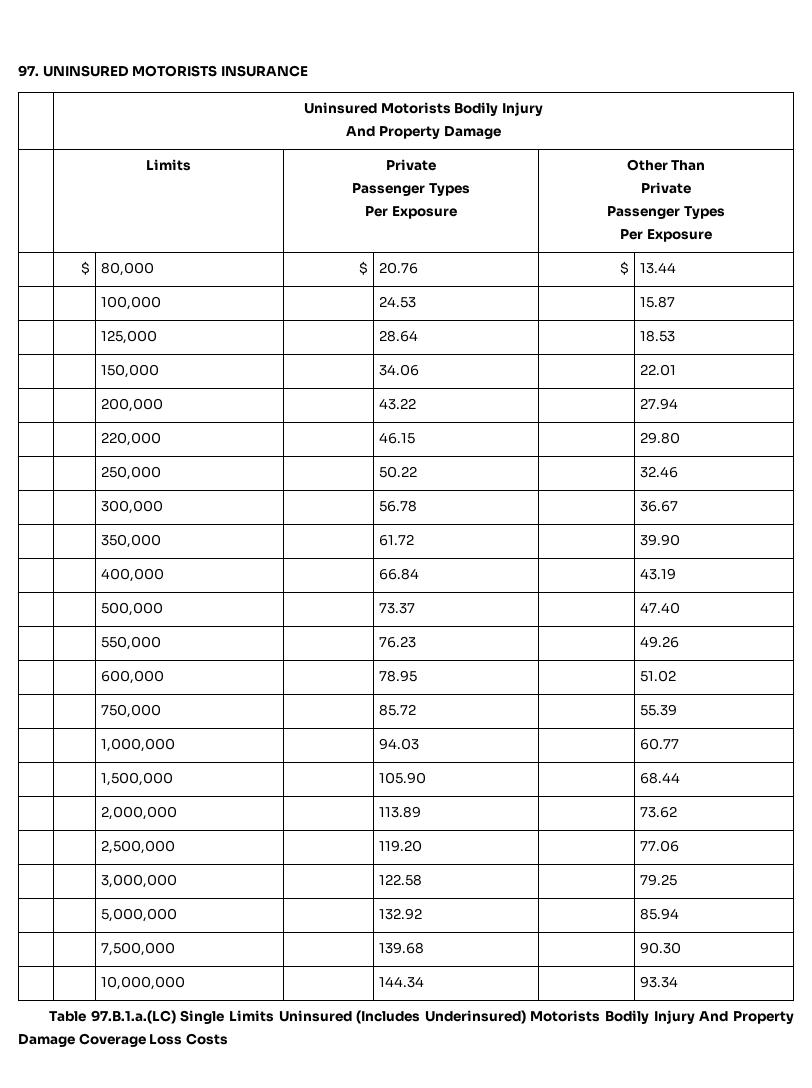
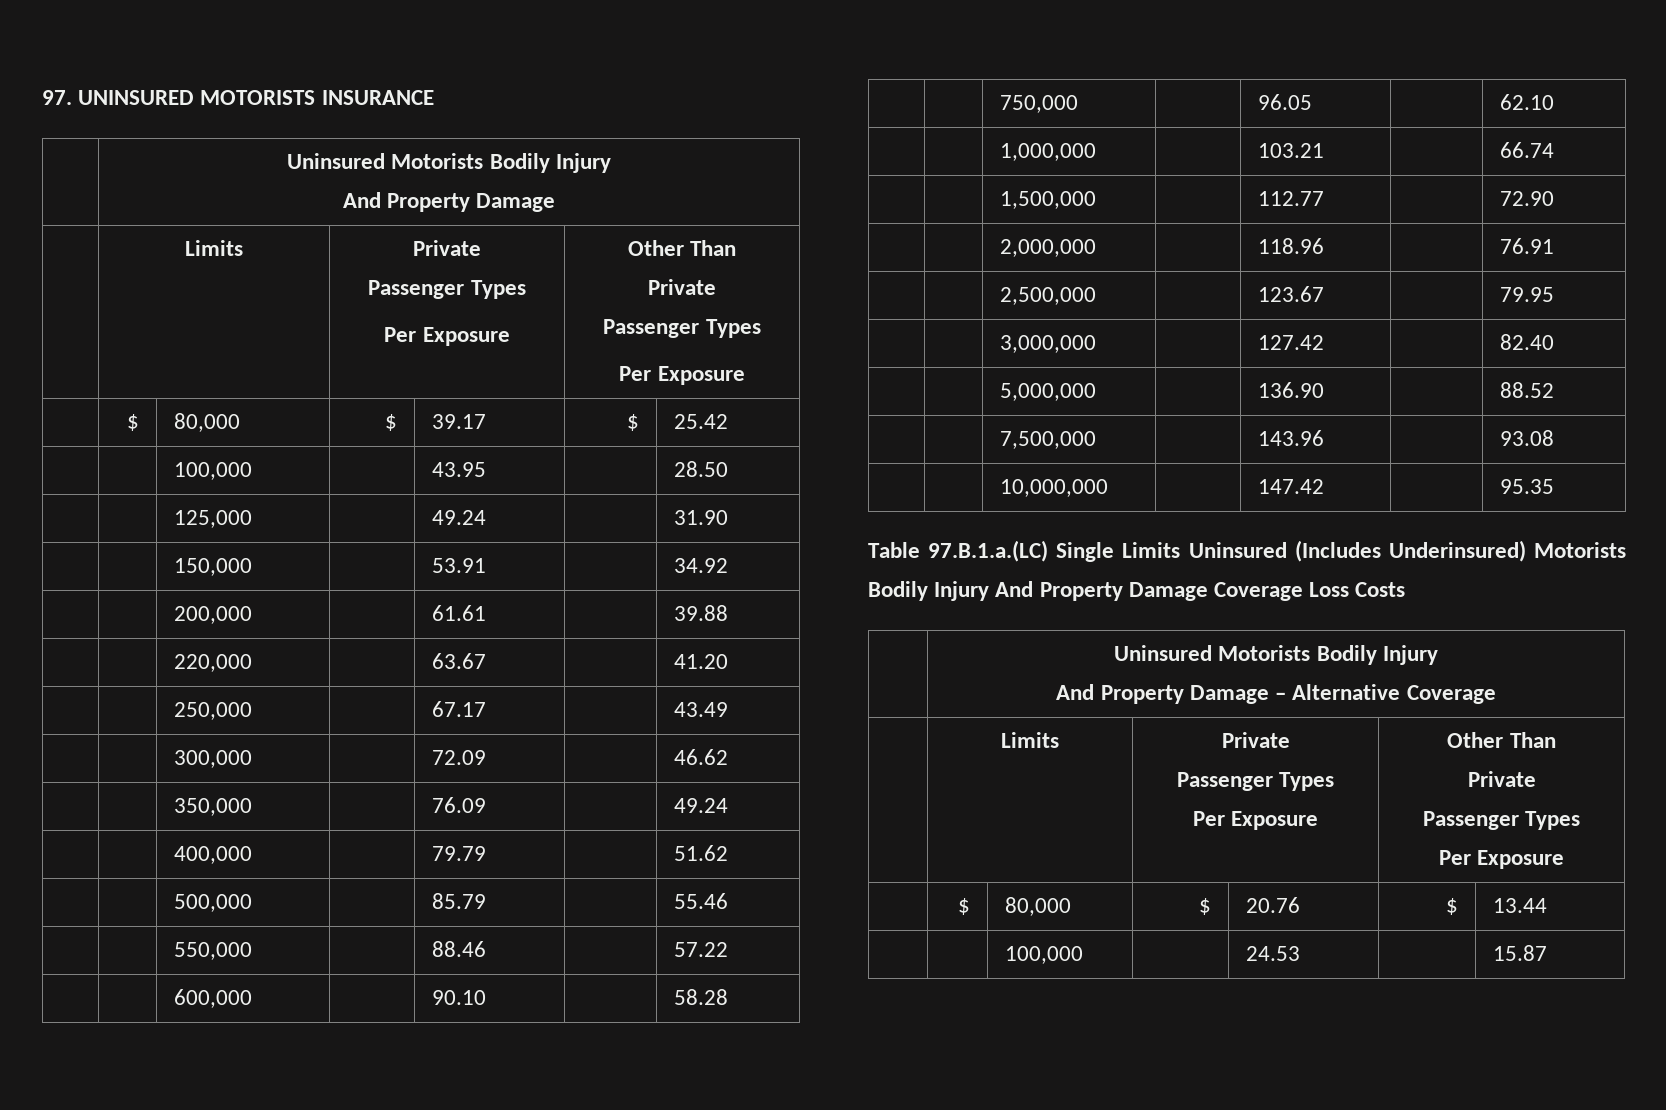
+ | $ | 80,000 | $ | 39.17 | $ | 25.42
+ | | 100,000 | | 43.95 | | 28.50
+ | | 125,000 | | 49.24 | | 31.90
+ | | 150,000 | | 53.91 | | 34.92
+ | | 200,000 | | 61.61 | | 39.88
+ | | 220,000 | | 63.67 | | 41.20
+ | | 250,000 | | 67.17 | | 43.49
+ | | 300,000 | | 72.09 | | 46.62
+ | | 350,000 | | 76.09 | | 49.24
+ | | 400,000 | | 79.79 | | 51.62
+ | | 500,000 | | 85.79 | | 55.46
+ | | 550,000 | | 88.46 | | 57.22
+ | | 600,000 | | 90.10 | | 58.28
+ | | 750,000 | | 96.05 | | 62.10
+ | | 1,000,000 | | 103.21 | | 66.74
+ | | 1,500,000 | | 112.77 | | 72.90
+ | | 2,000,000 | | 118.96 | | 76.91
+ | | 2,500,000 | | 123.67 | | 79.95
+ | | 3,000,000 | | 127.42 | | 82.40
+ | | 5,000,000 | | 136.90 | | 88.52
+ | | 7,500,000 | | 143.96 | | 93.08
+ | | 10,000,000 | | 147.42 | | 95.35
+ Table 97.B.1.a.(LC) Single Limits Uninsured (Includes Underinsured) Motorists Bodily Injury And Property Damage Coverage Loss Costs
+ | Uninsured Motorists Bodily Injury
+ And Property Damage – Alternative Coverage
+ | Limits | Private
+ Passenger Types
+ Per Exposure | Other Than
+ Private
+ Passenger Types
+ Per Exposure
- | | 125,000 | | 28.64 | | 18.53
- | | 150,000 | | 34.06 | | 22.01
- | | 200,000 | | 43.22 | | 27.94
- | | 220,000 | | 46.15 | | 29.80
- | | 250,000 | | 50.22 | | 32.46
- | | 300,000 | | 56.78 | | 36.67
- | | 350,000 | | 61.72 | | 39.90
- | | 400,000 | | 66.84 | | 43.19
- | | 500,000 | | 73.37 | | 47.40
- | | 550,000 | | 76.23 | | 49.26
- | | 600,000 | | 78.95 | | 51.02
- | | 750,000 | | 85.72 | | 55.39
- | | 1,000,000 | | 94.03 | | 60.77
- | | 1,500,000 | | 105.90 | | 68.44
- | | 2,000,000 | | 113.89 | | 73.62
- | | 2,500,000 | | 119.20 | | 77.06
- | | 3,000,000 | | 122.58 | | 79.25
- | | 5,000,000 | | 132.92 | | 85.94
- | | 7,500,000 | | 139.68 | | 90.30
- | | 10,000,000 | | 144.34 | | 93.34
- Table 97.B.1.a.(LC) Single Limits Uninsured (Includes Underinsured) Motorists Bodily Injury And Property Damage Coverage Loss Costs

